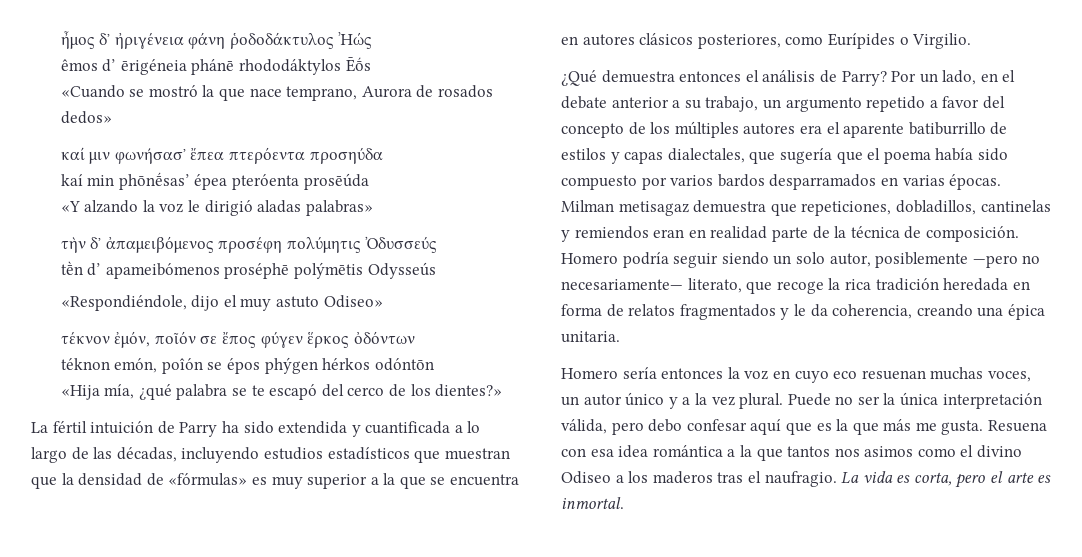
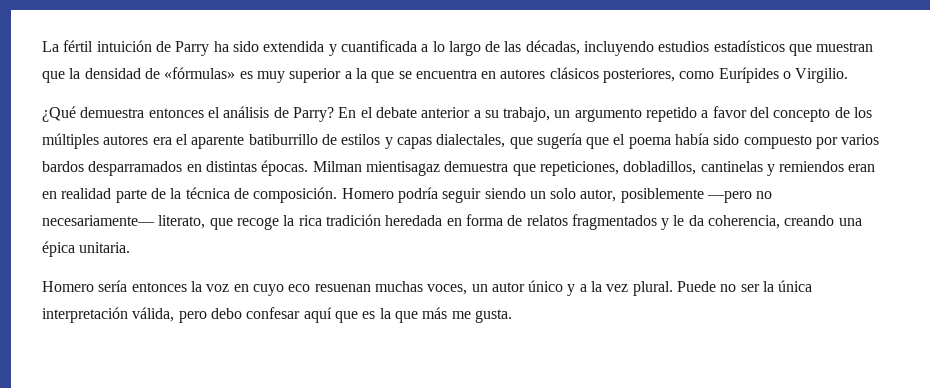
- ἦμος δ᾽ ἠριγένεια φάνη ῥοδοδάκτυλος Ἠώς
- êmos d’ ērigéneia phánē rhododáktylos Ēṓs
- «Cuando se mostró la que nace temprano, Aurora de rosados dedos»
- καί μιν φωνήσασ᾽ ἔπεα πτερόεντα προσηύδα
- kaí min phōnḗsas’ épea pteróenta prosēúda
- «Y alzando la voz le dirigió aladas palabras»
- τὴν δ᾽ ἀπαμειβόμενος προσέφη πολύμητις Ὀδυσσεύς
- tḕn d’ apameibómenos proséphē polýmētis Odysseús
- «Respondiéndole, dijo el muy astuto Odiseo»
- τέκνον ἐμόν, ποῖόν σε ἔπος φύγεν ἕρκος ὀδόντων
- téknon emón, poîón se épos phýgen hérkos odóntōn
- «Hija mía, ¿qué palabra se te escapó del cerco de los dientes?»
- Por un lado, en el debate anterior a su trabajo, un argumento repetido a favor del concepto de los múltiples autores era el aparente batiburrillo de estilos y capas dialectales, que sugería que el poema había sido compuesto por varios bardos desparramados en varias épocas.
+ En el debate anterior a su trabajo, un argumento repetido a favor del concepto de los múltiples autores era el aparente batiburrillo de estilos y capas dialectales, que sugería que el poema había sido compuesto por varios bardos desparramados en distintas épocas.
- Milman metisagaz demuestra que repeticiones, dobladillos, cantinelas y remiendos eran en realidad parte de la técnica de composición.
+ Milman mientisagaz demuestra que repeticiones, dobladillos, cantinelas y remiendos eran en realidad parte de la técnica de composición.
- Resuena con esa idea romántica a la que tantos nos asimos como el divino Odiseo a los maderos tras el naufragio. La vida es corta, pero el arte es inmortal.

